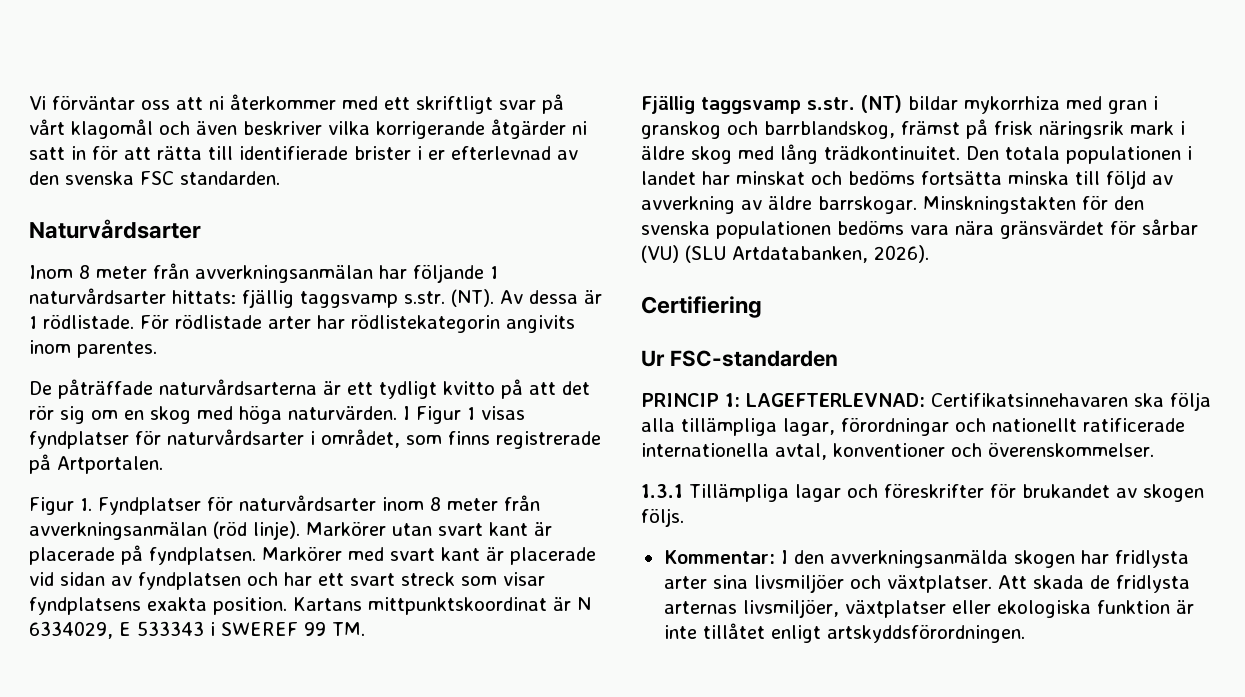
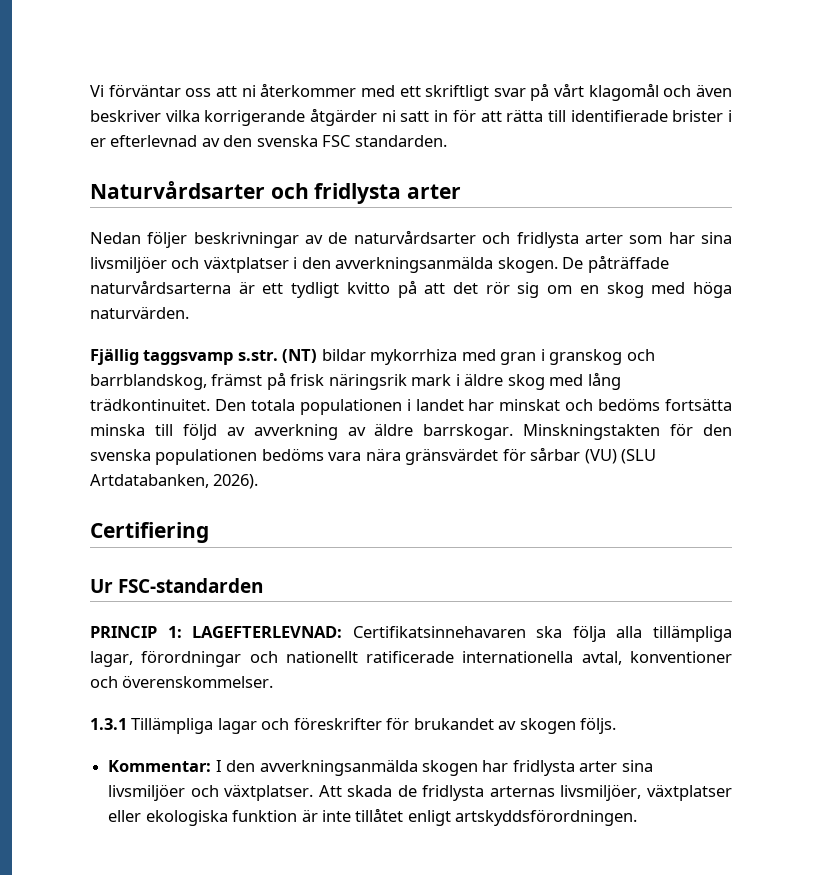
- Naturvårdsarter
- Inom 8 meter från avverkningsanmälan har följande 1 naturvårdsarter hittats: fjällig taggsvamp s.str. (NT). Av dessa är 1 rödlistade. För rödlistade arter har rödlistekategorin angivits inom parentes.
- De påträffade naturvårdsarterna är ett tydligt kvitto på att det rör sig om en skog med höga naturvärden. I Figur 1 visas fyndplatser för naturvårdsarter i området, som finns registrerade på Artportalen.
- Figur 1. Fyndplatser för naturvårdsarter inom 8 meter från avverkningsanmälan (röd linje). Markörer utan svart kant är placerade på fyndplatsen. Markörer med svart kant är placerade vid sidan av fyndplatsen och har ett svart streck som visar fyndplatsens exakta position. Kartans mittpunktskoordinat är N 6334029, E 533343 i SWEREF 99 TM.
+ Naturvårdsarter och fridlysta arter
+ Nedan följer beskrivningar av de naturvårdsarter och fridlysta arter som har sina livsmiljöer och växtplatser i den avverkningsanmälda skogen. De påträffade naturvårdsarterna är ett tydligt kvitto på att det rör sig om en skog med höga naturvärden.

